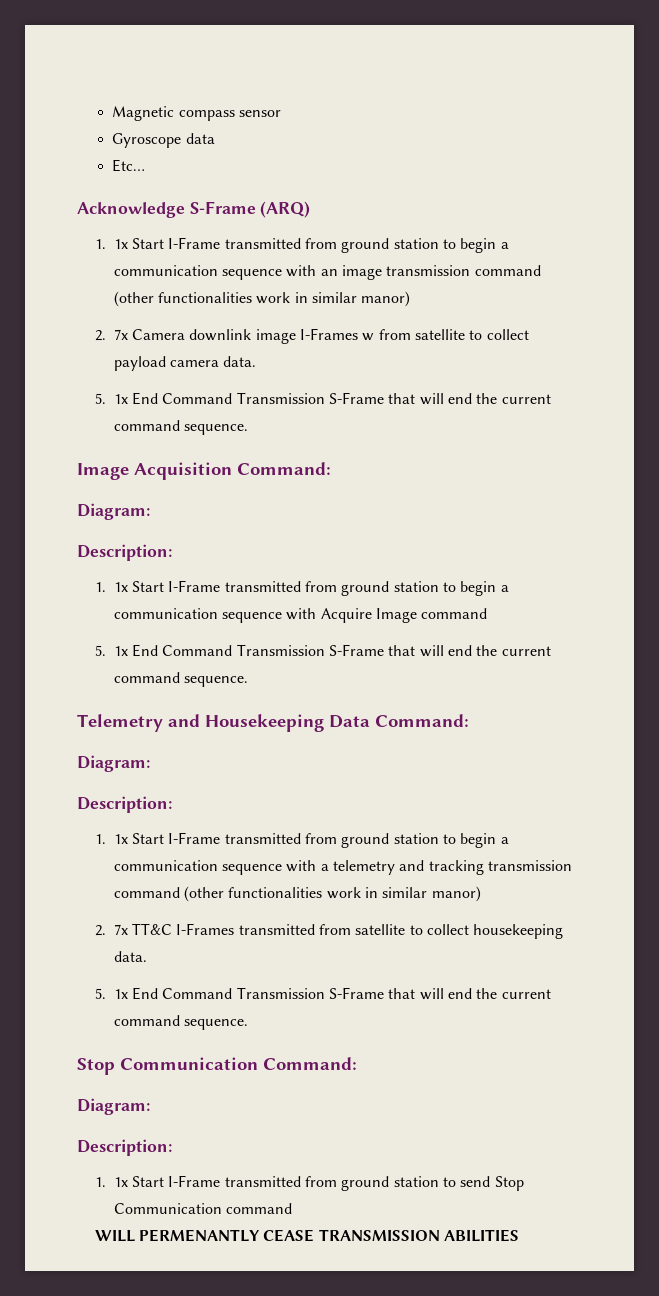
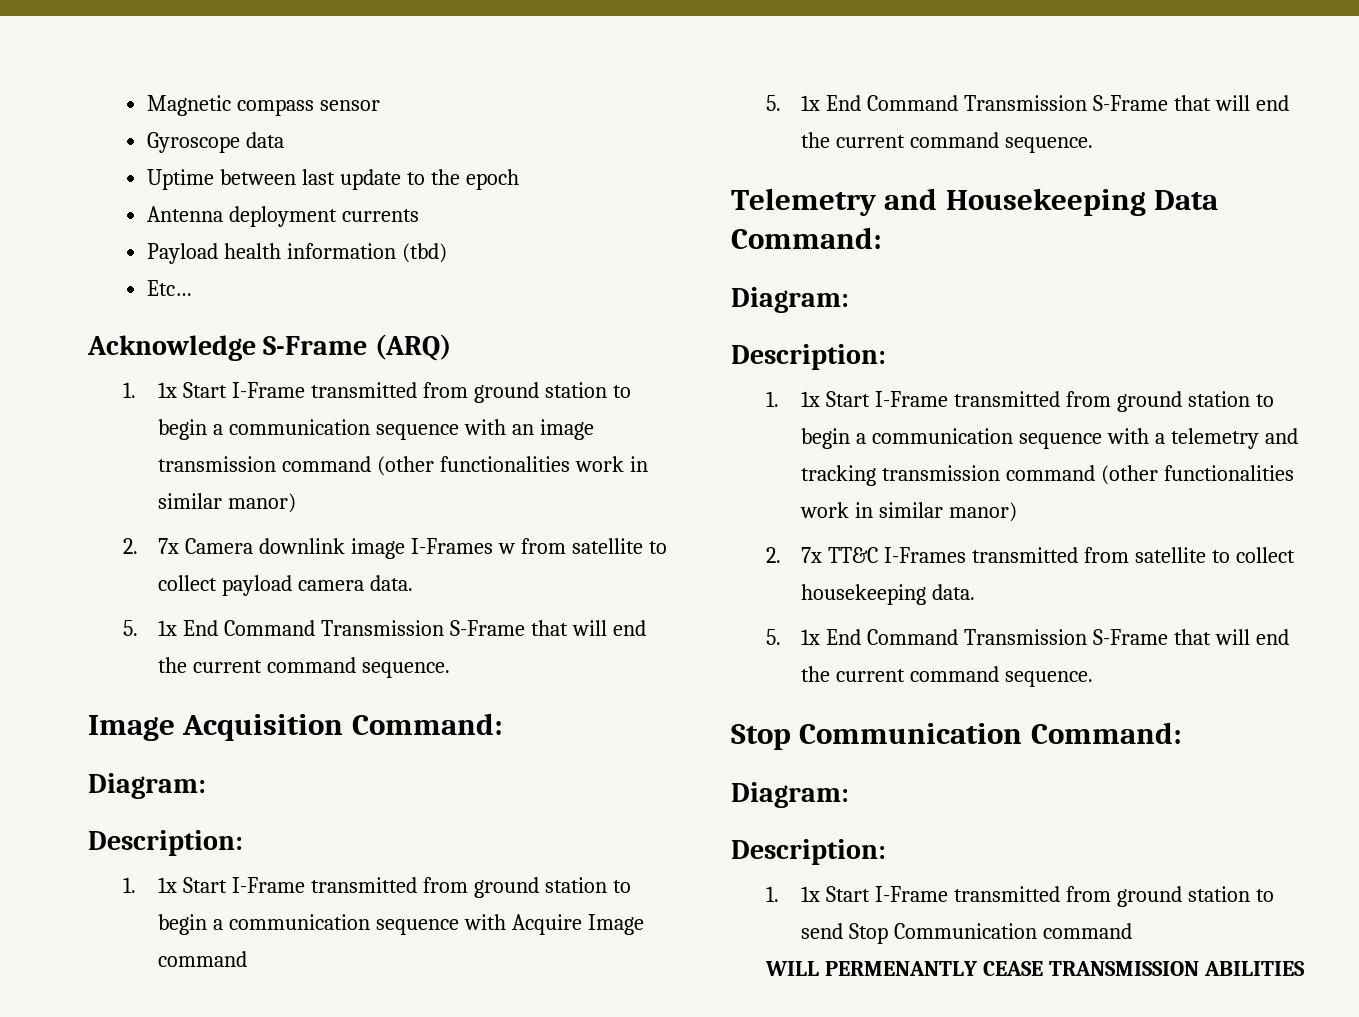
+ Uptime between last update to the epoch
+ Antenna deployment currents
+ Payload health information (tbd)

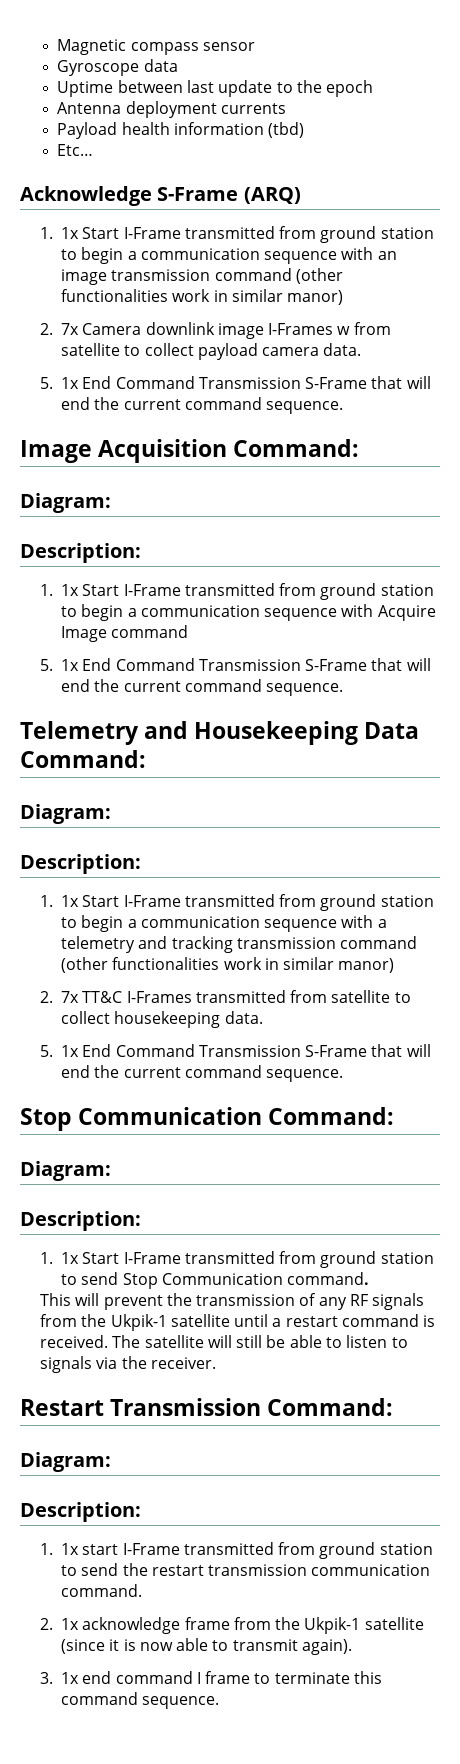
- 1. 1x Start I-Frame transmitted from ground station to send Stop Communication command
- WILL PERMENANTLY CEASE TRANSMISSION ABILITIES
+ 1. 1x Start I-Frame transmitted from ground station to send Stop Communication command.
+ This will prevent the transmission of any RF signals from the Ukpik-1 satellite until a restart command is received. The satellite will still be able to listen to signals via the receiver.
+ Restart Transmission Command:
+ Diagram:
+ Description:
+ 1. 1x start I-Frame transmitted from ground station to send the restart transmission communication command.
+ 2. 1x acknowledge frame from the Ukpik-1 satellite (since it is now able to transmit again).
+ 3. 1x end command I frame to terminate this command sequence.

